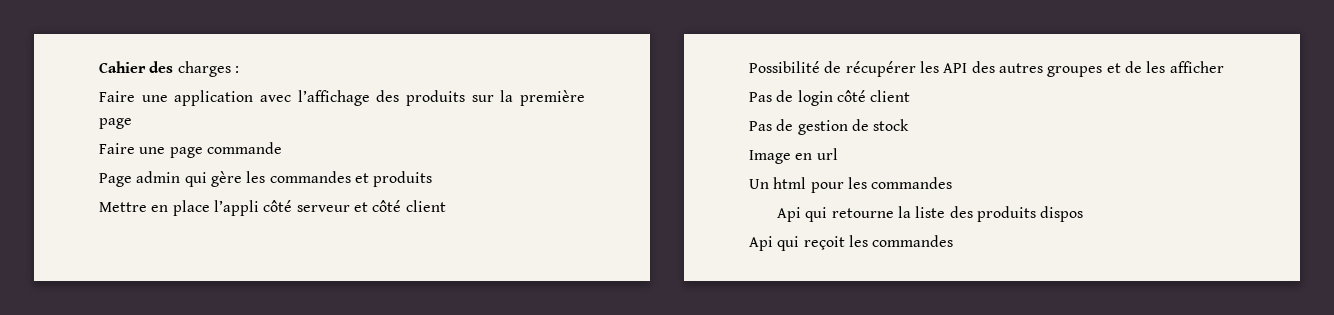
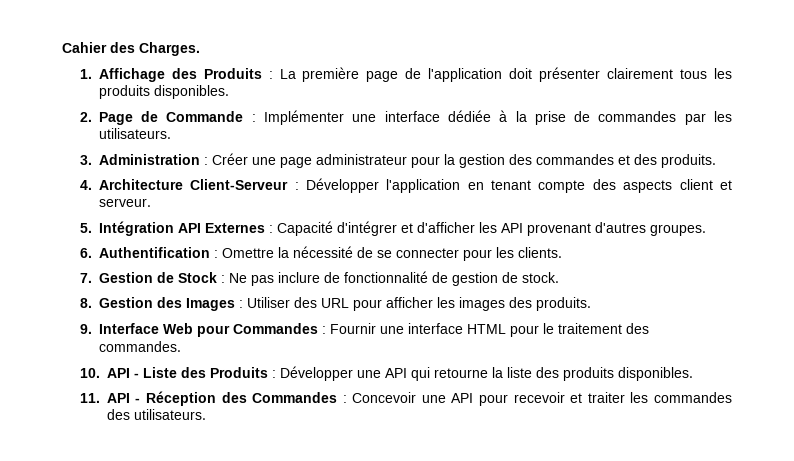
- Cahier des charges :
- Faire une application avec l’affichage des produits sur la première page
- Faire une page commande
- Page admin qui gère les commandes et produits
- Mettre en place l’appli côté serveur et côté client
- Possibilité de récupérer les API des autres groupes et de les afficher
- Pas de login côté client
- Pas de gestion de stock
- Image en url
- Un html pour les commandes
- Api qui retourne la liste des produits dispos
- Api qui reçoit les commandes
+ Cahier des Charges.
+ 1. Affichage des Produits : La première page de l'application doit présenter clairement tous les produits disponibles.
+ 2. Page de Commande : Implémenter une interface dédiée à la prise de commandes par les utilisateurs.
+ 3. Administration : Créer une page administrateur pour la gestion des commandes et des produits.
+ 4. Architecture Client-Serveur : Développer l'application en tenant compte des aspects client et serveur.
+ 5. Intégration API Externes : Capacité d'intégrer et d'afficher les API provenant d'autres groupes.
+ 6. Authentification : Omettre la nécessité de se connecter pour les clients.
+ 7. Gestion de Stock : Ne pas inclure de fonctionnalité de gestion de stock.
+ 8. Gestion des Images : Utiliser des URL pour afficher les images des produits.
+ 9. Interface Web pour Commandes : Fournir une interface HTML pour le traitement des commandes.
+ 10. API - Liste des Produits : Développer une API qui retourne la liste des produits disponibles.
+ 11. API - Réception des Commandes : Concevoir une API pour recevoir et traiter les commandes des utilisateurs.

